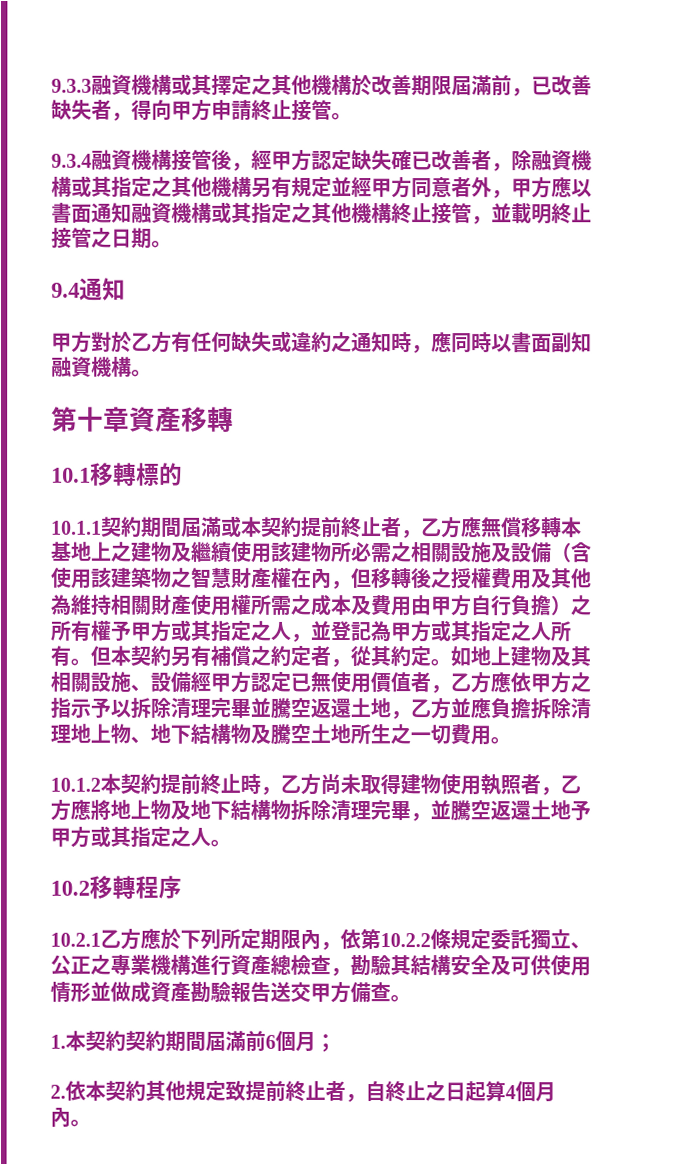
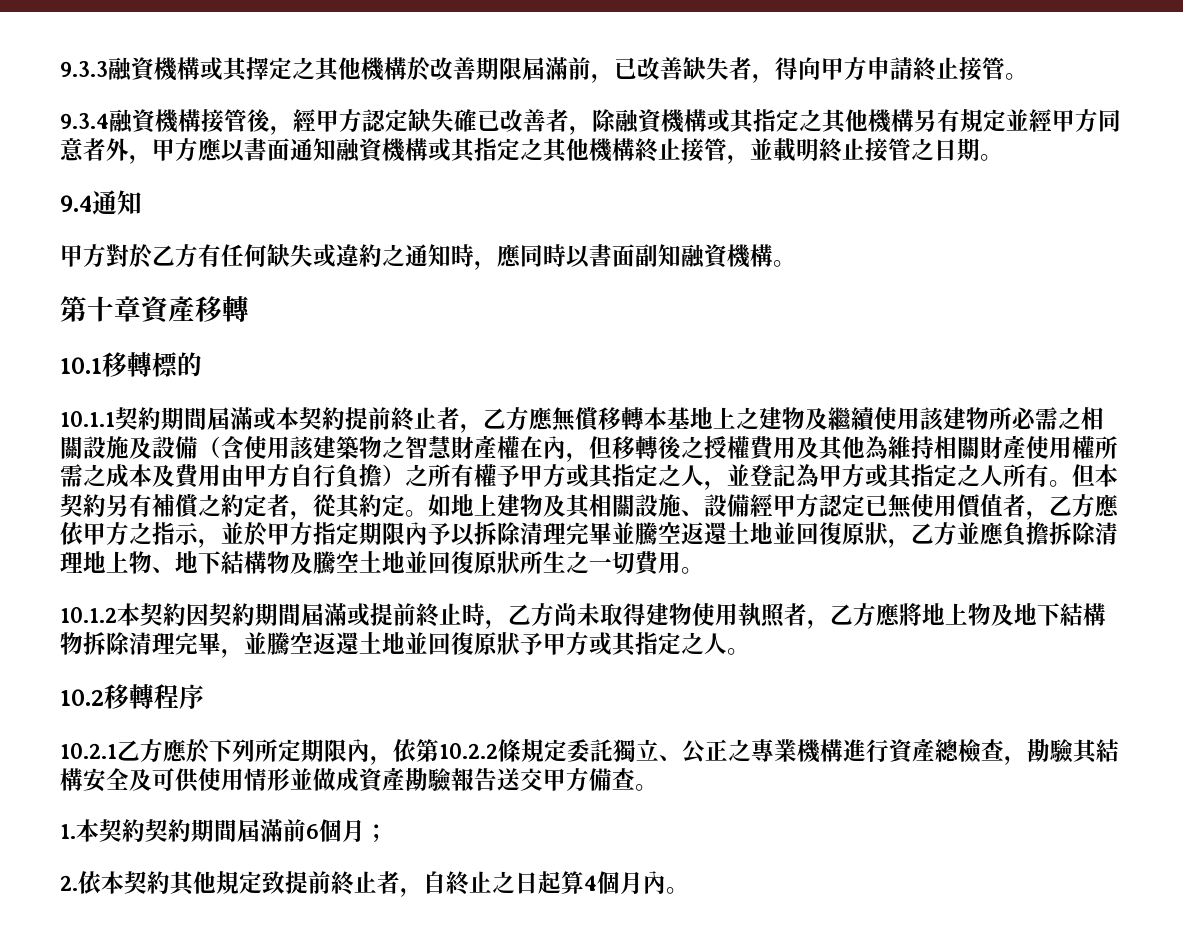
- 如地上建物及其相關設施、設備經甲方認定已無使用價值者，乙方應依甲方之指示予以拆除清理完畢並騰空返還土地，乙方並應負擔拆除清理地上物、地下結構物及騰空土地所生之一切費用。
+ 如地上建物及其相關設施、設備經甲方認定已無使用價值者，乙方應依甲方之指示，並於甲方指定期限內予以拆除清理完畢並騰空返還土地並回復原狀，乙方並應負擔拆除清理地上物、地下結構物及騰空土地並回復原狀所生之一切費用。
- 10.1.2本契約提前終止時，乙方尚未取得建物使用執照者，乙方應將地上物及地下結構物拆除清理完畢，並騰空返還土地予甲方或其指定之人。
+ 10.1.2本契約因契約期間屆滿或提前終止時，乙方尚未取得建物使用執照者，乙方應將地上物及地下結構物拆除清理完畢，並騰空返還土地並回復原狀予甲方或其指定之人。

